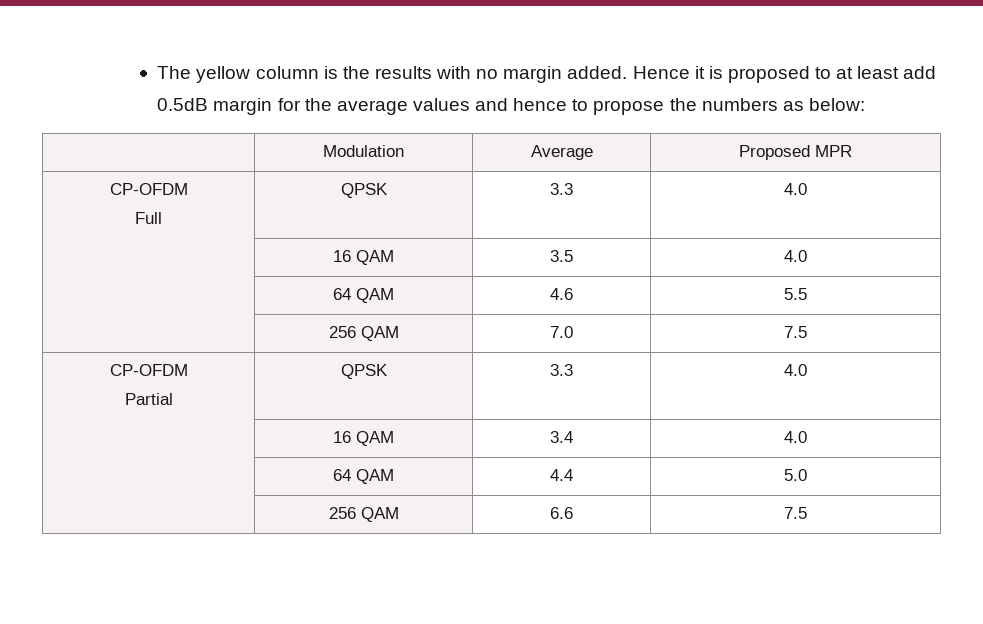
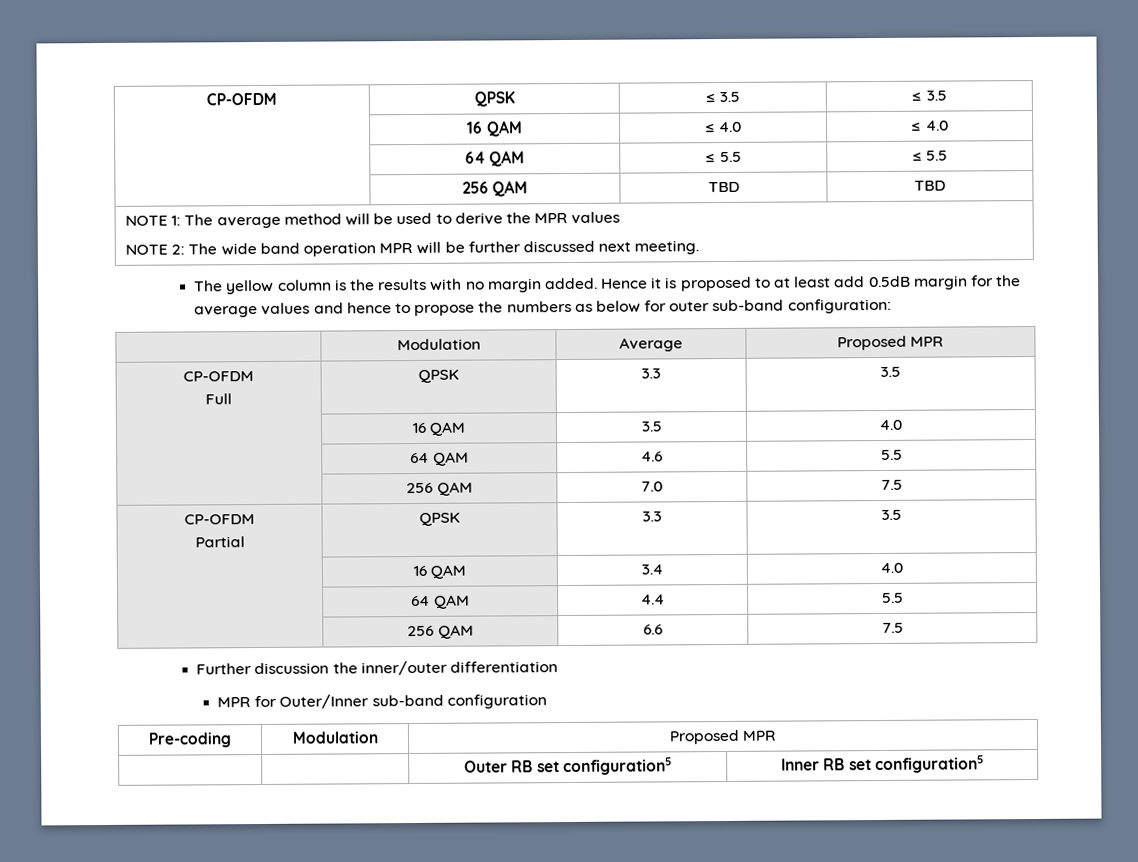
+ CP-OFDM | QPSK | ≤ 3.5 | ≤ 3.5
+ | 16 QAM | ≤ 4.0 | ≤ 4.0
+ | 64 QAM | ≤ 5.5 | ≤ 5.5
+ | 256 QAM | TBD | TBD
+ NOTE 1: The average method will be used to derive the MPR values
+ NOTE 2: The wide band operation MPR will be further discussed next meeting.
- Hence it is proposed to at least add 0.5dB margin for the average values and hence to propose the numbers as below:
+ Hence it is proposed to at least add 0.5dB margin for the average values and hence to propose the numbers as below for outer sub-band configuration:
  | Modulation | Average | Proposed MPR
  CP-OFDM
- Full | QPSK | 3.3 | 4.0
+ Full | QPSK | 3.3 | 3.5
  | 256 QAM | 7.0 | 7.5
  CP-OFDM
- Partial | QPSK | 3.3 | 4.0
+ Partial | QPSK | 3.3 | 3.5
- | 64 QAM | 4.4 | 5.0
+ | 64 QAM | 4.4 | 5.5
+ Further discussion the inner/outer differentiation
+ MPR for Outer/Inner sub-band configuration
+ Pre-coding | Modulation | Proposed MPR
+ | | Outer RB set configuration5 | Inner RB set configuration5

